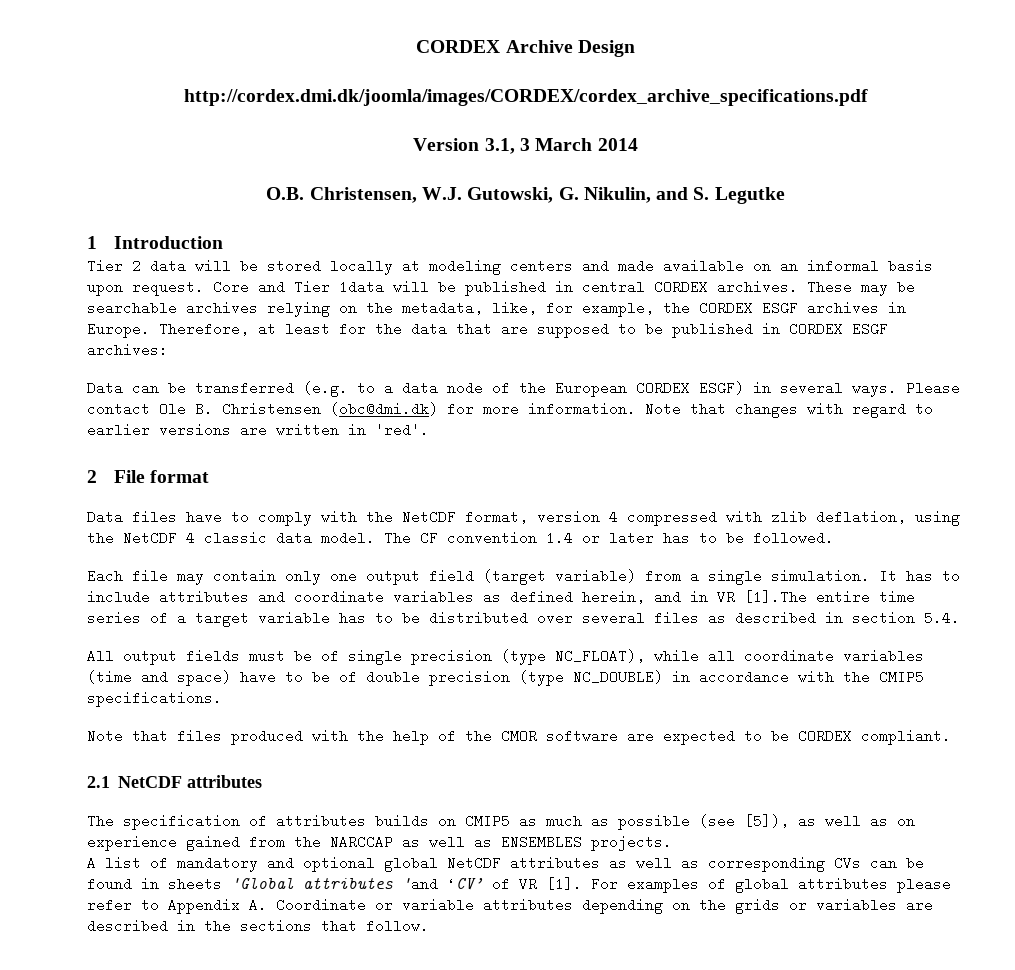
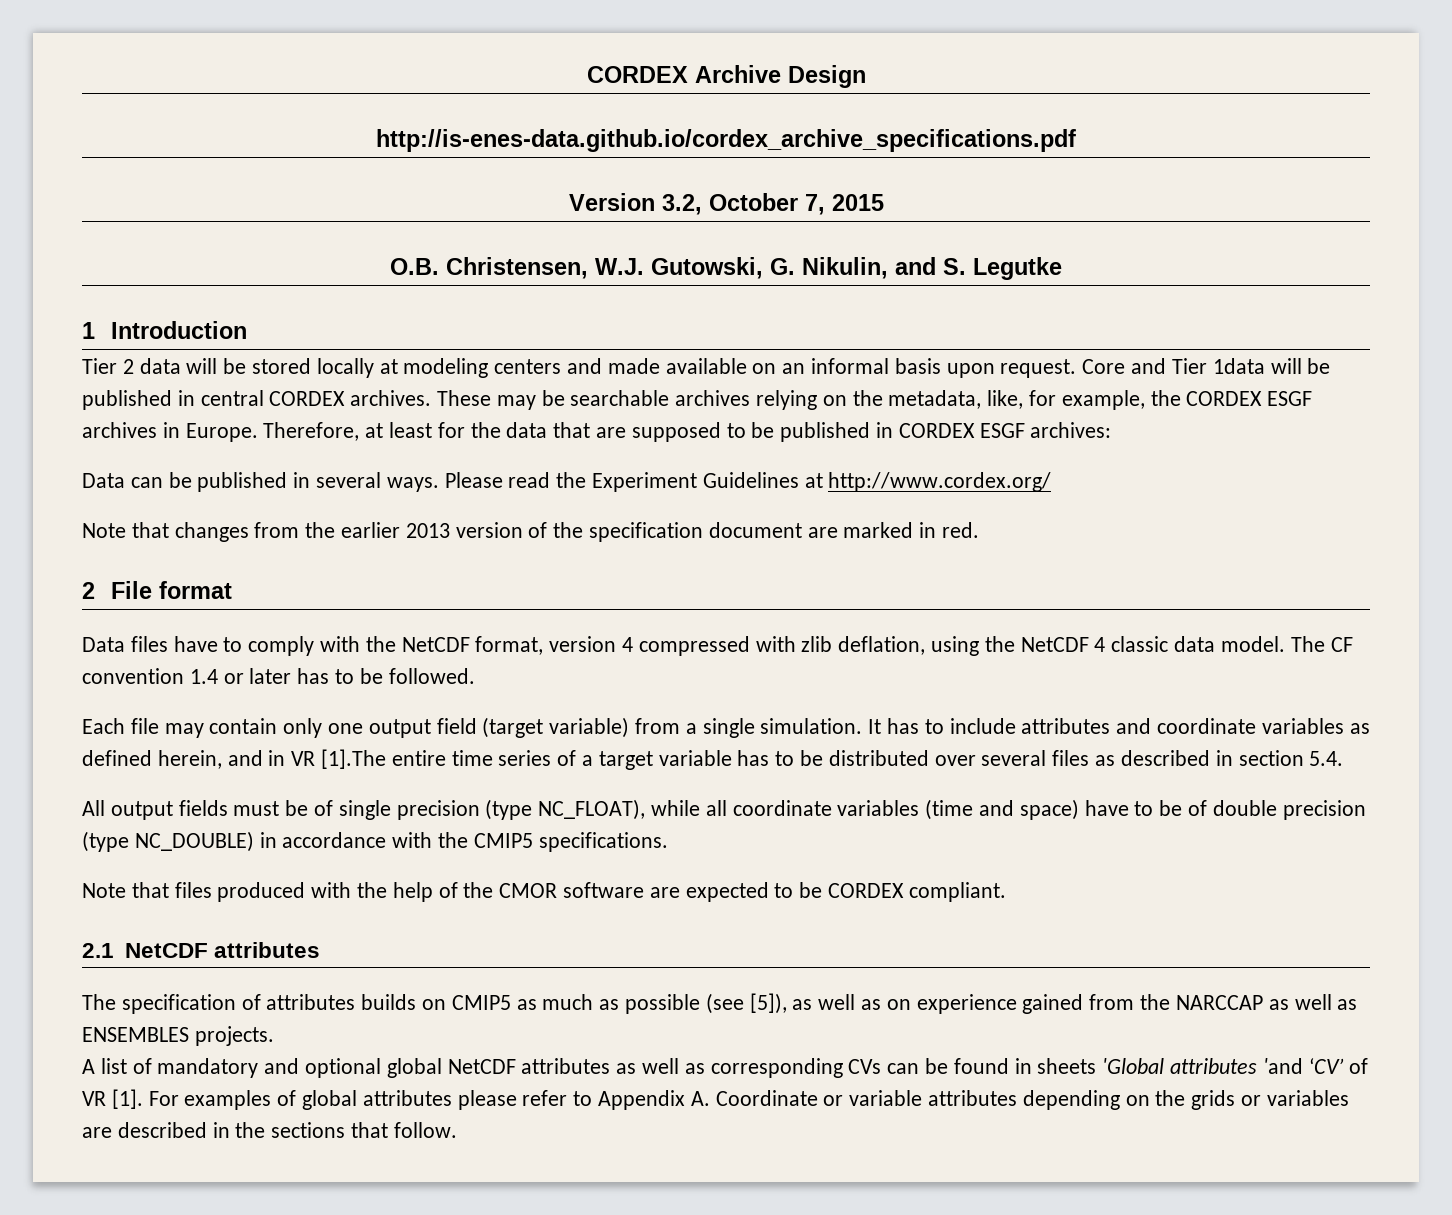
- http://cordex.dmi.dk/joomla/images/CORDEX/cordex_archive_specifications.pdf
+ http://is-enes-data.github.io/cordex_archive_specifications.pdf
- Version 3.1, 3 March 2014
+ Version 3.2, October 7, 2015
- Data can be transferred (e.g. to a data node of the European CORDEX ESGF) in several ways. Please contact Ole B. Christensen (obc@dmi.dk) for more information. Note that changes with regard to earlier versions are written in 'red'.
+ Data can be published in several ways. Please read the Experiment Guidelines at http://www.cordex.org/
+ Note that changes from the earlier 2013 version of the specification document are marked in red.

